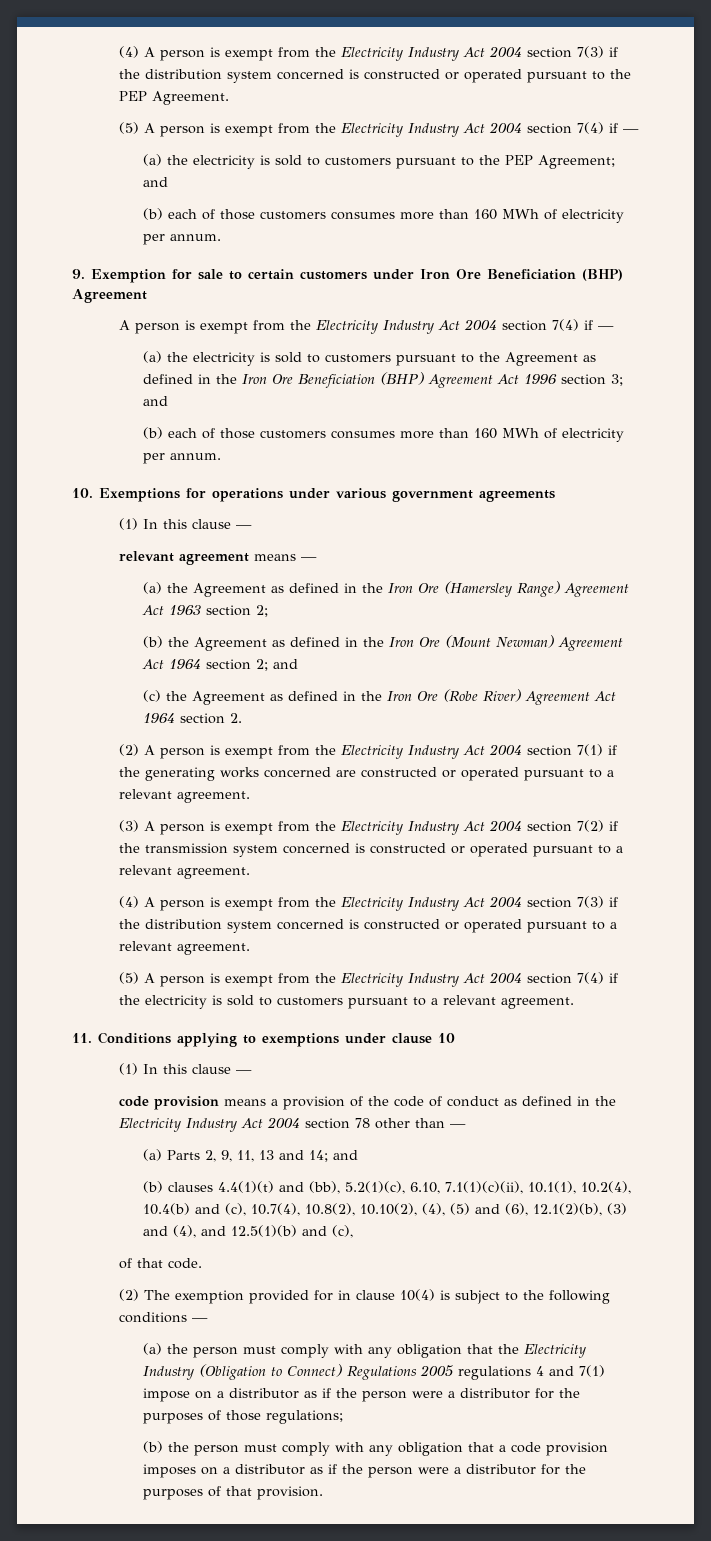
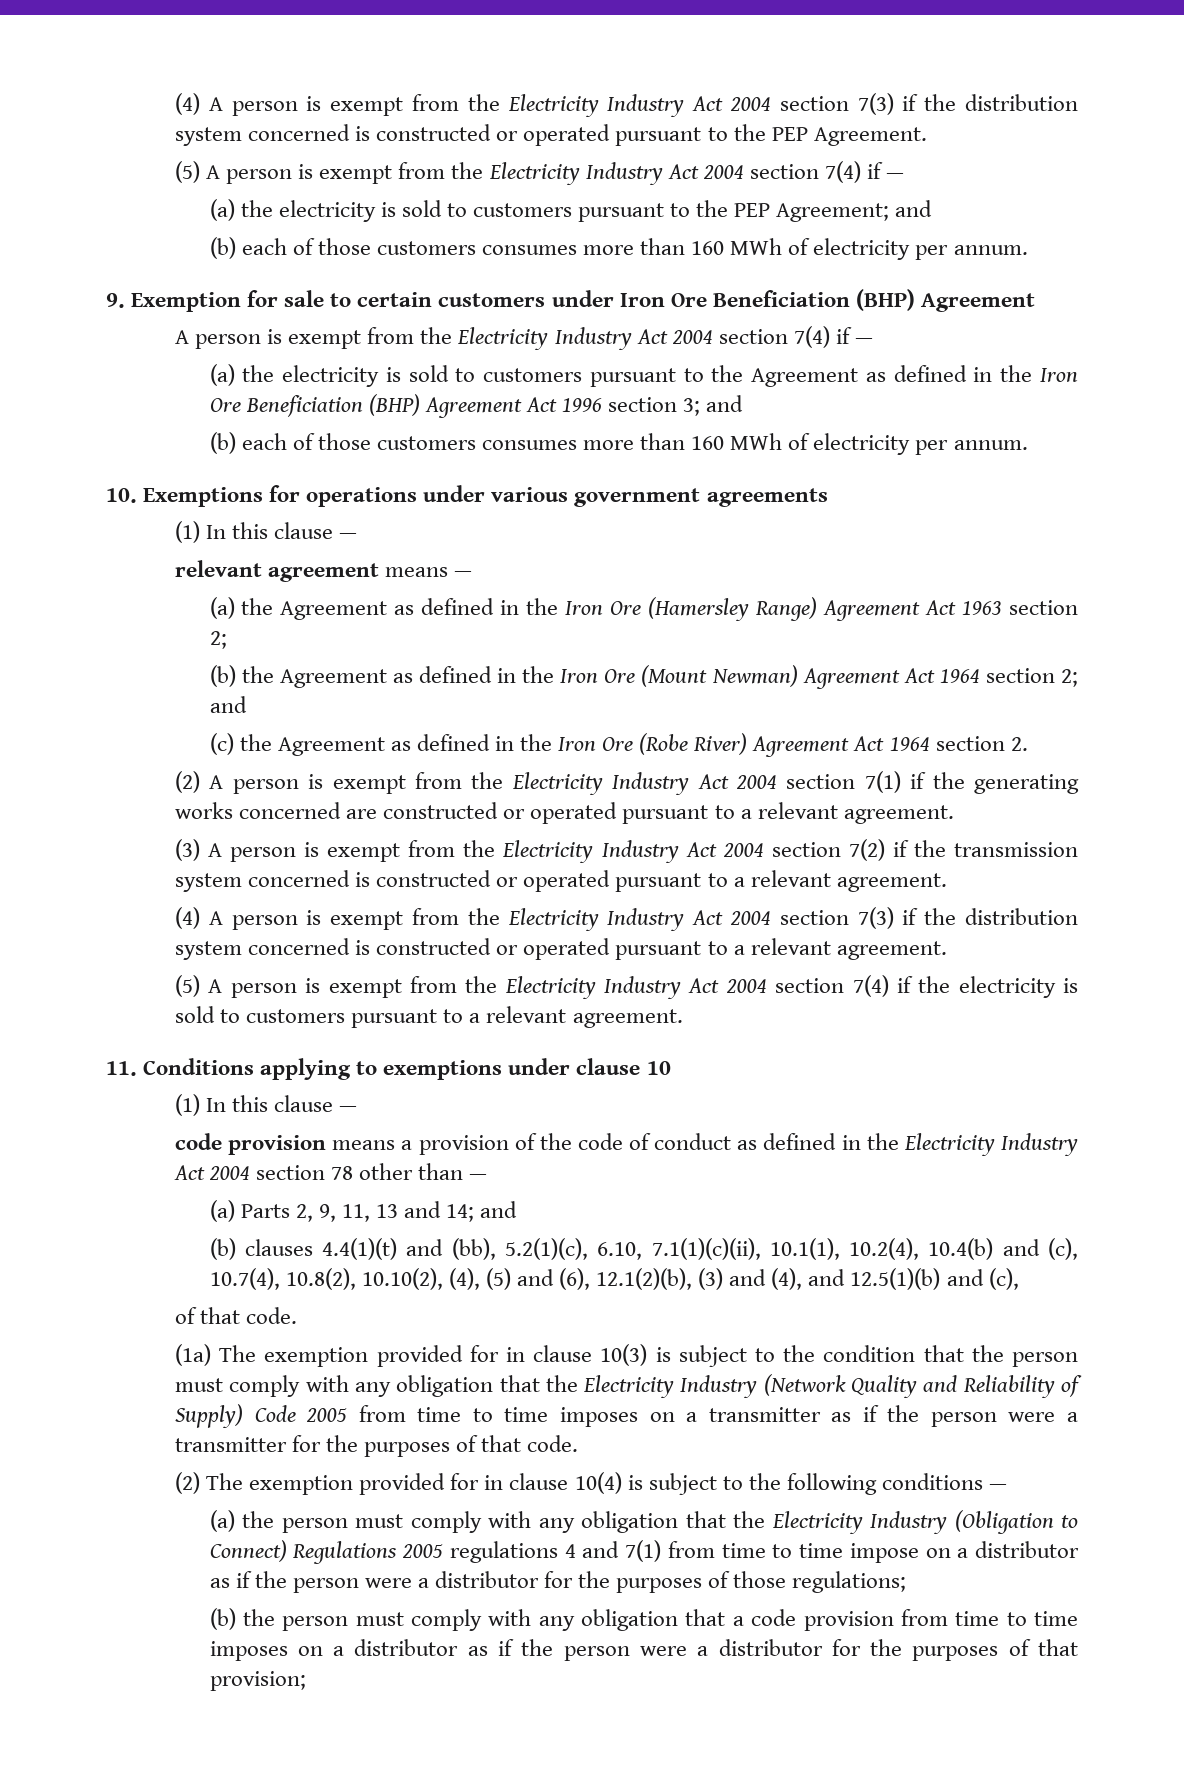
+ (1a) The exemption provided for in clause 10(3) is subject to the condition that the person must comply with any obligation that the Electricity Industry (Network Quality and Reliability of Supply) Code 2005 from time to time imposes on a transmitter as if the person were a transmitter for the purposes of that code.
- (a) the person must comply with any obligation that the Electricity Industry (Obligation to Connect) Regulations 2005 regulations 4 and 7(1) impose on a distributor as if the person were a distributor for the purposes of those regulations;
+ (a) the person must comply with any obligation that the Electricity Industry (Obligation to Connect) Regulations 2005 regulations 4 and 7(1) from time to time impose on a distributor as if the person were a distributor for the purposes of those regulations;
- (b) the person must comply with any obligation that a code provision imposes on a distributor as if the person were a distributor for the purposes of that provision.
+ (b) the person must comply with any obligation that a code provision from time to time imposes on a distributor as if the person were a distributor for the purposes of that provision;

